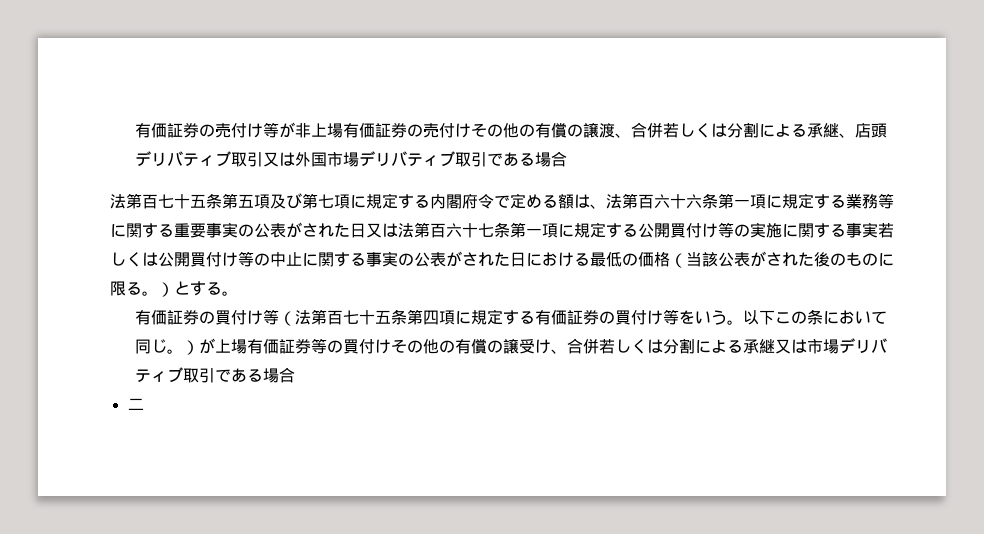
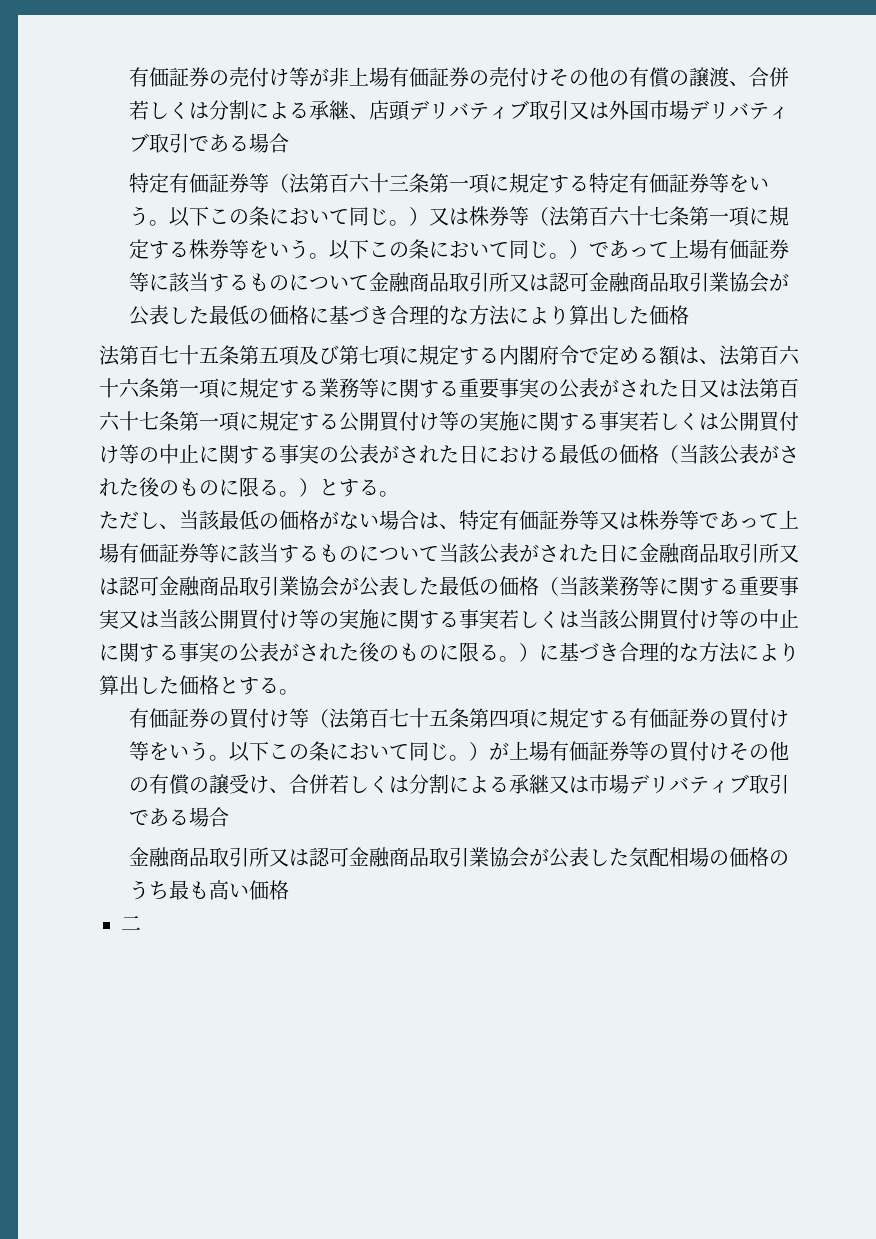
+ 特定有価証券等（法第百六十三条第一項に規定する特定有価証券等をいう。以下この条において同じ。）又は株券等（法第百六十七条第一項に規定する株券等をいう。以下この条において同じ。）であって上場有価証券等に該当するものについて金融商品取引所又は認可金融商品取引業協会が公表した最低の価格に基づき合理的な方法により算出した価格
+ ただし、当該最低の価格がない場合は、特定有価証券等又は株券等であって上場有価証券等に該当するものについて当該公表がされた日に金融商品取引所又は認可金融商品取引業協会が公表した最低の価格（当該業務等に関する重要事実又は当該公開買付け等の実施に関する事実若しくは当該公開買付け等の中止に関する事実の公表がされた後のものに限る。）に基づき合理的な方法により算出した価格とする。
+ 金融商品取引所又は認可金融商品取引業協会が公表した気配相場の価格のうち最も高い価格

